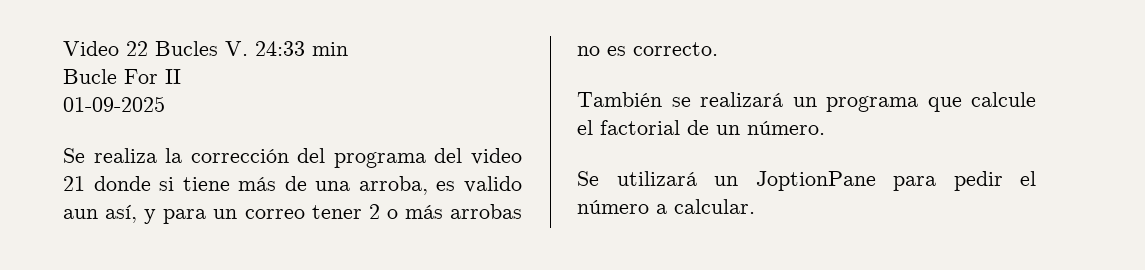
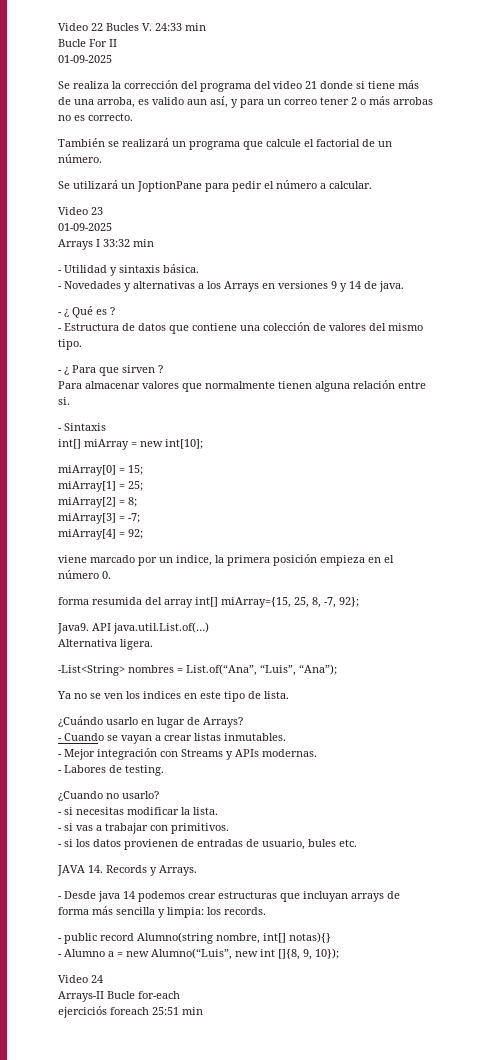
+ Video 23
+ 01-09-2025
+ Arrays I 33:32 min
+ - Utilidad y sintaxis básica.
+ - Novedades y alternativas a los Arrays en versiones 9 y 14 de java.
+ - ¿ Qué es ?
+ - Estructura de datos que contiene una colección de valores del mismo tipo.
+ - ¿ Para que sirven ?
+ Para almacenar valores que normalmente tienen alguna relación entre si.
+ - Sintaxis
+ int[] miArray = new int[10];
+ miArray[0] = 15;
+ miArray[1] = 25;
+ miArray[2] = 8;
+ miArray[3] = -7;
+ miArray[4] = 92;
+ viene marcado por un indice, la primera posición empieza en el número 0.
+ forma resumida del array int[] miArray={15, 25, 8, -7, 92};
+ Java9. API java.util.List.of(…)
+ Alternativa ligera.
+ -List<String> nombres = List.of(“Ana”, “Luis”, “Ana”);
+ Ya no se ven los indices en este tipo de lista.
+ ¿Cuándo usarlo en lugar de Arrays?
+ - Cuando se vayan a crear listas inmutables.
+ - Mejor integración con Streams y APIs modernas.
+ - Labores de testing.
+ ¿Cuando no usarlo?
+ - si necesitas modificar la lista.
+ - si vas a trabajar con primitivos.
+ - si los datos provienen de entradas de usuario, bules etc.
+ JAVA 14. Records y Arrays.
+ - Desde java 14 podemos crear estructuras que incluyan arrays de forma más sencilla y limpia: los records.
+ - public record Alumno(string nombre, int[] notas){}
+ - Alumno a = new Alumno(“Luis”, new int []{8, 9, 10});
+ Video 24
+ Arrays-II Bucle for-each
+ ejerciciós foreach 25:51 min

